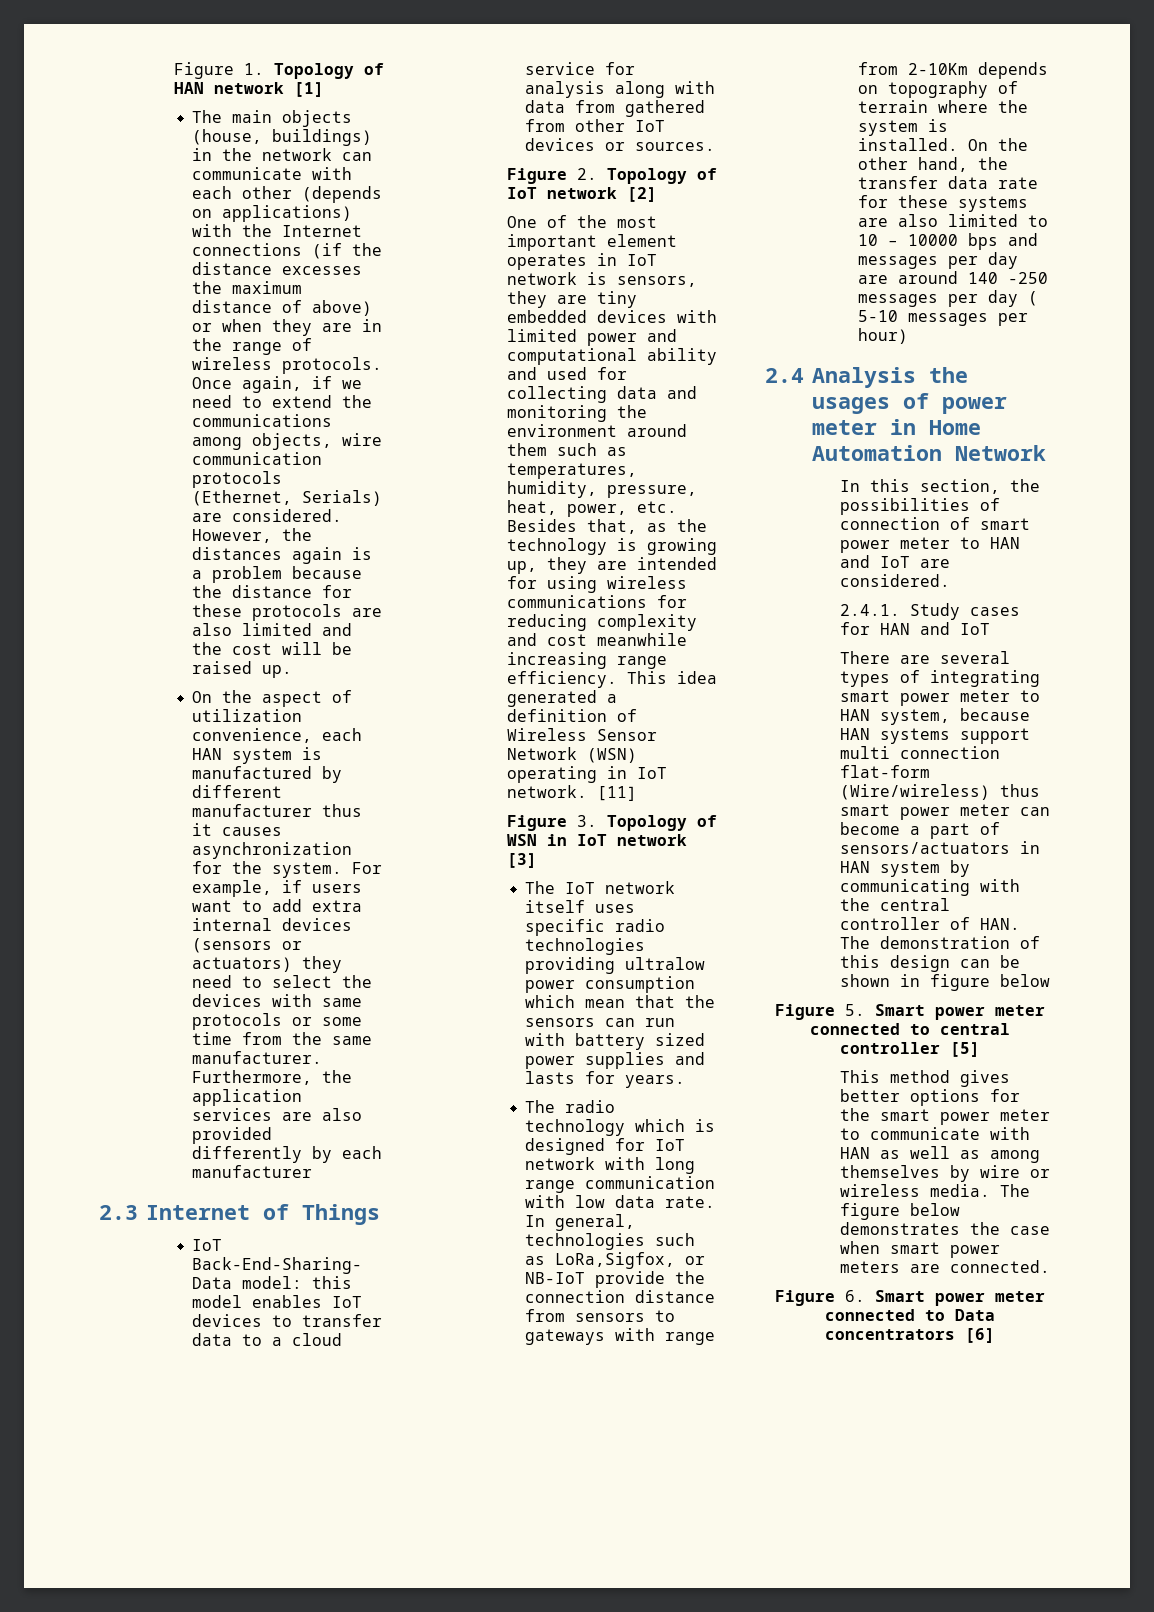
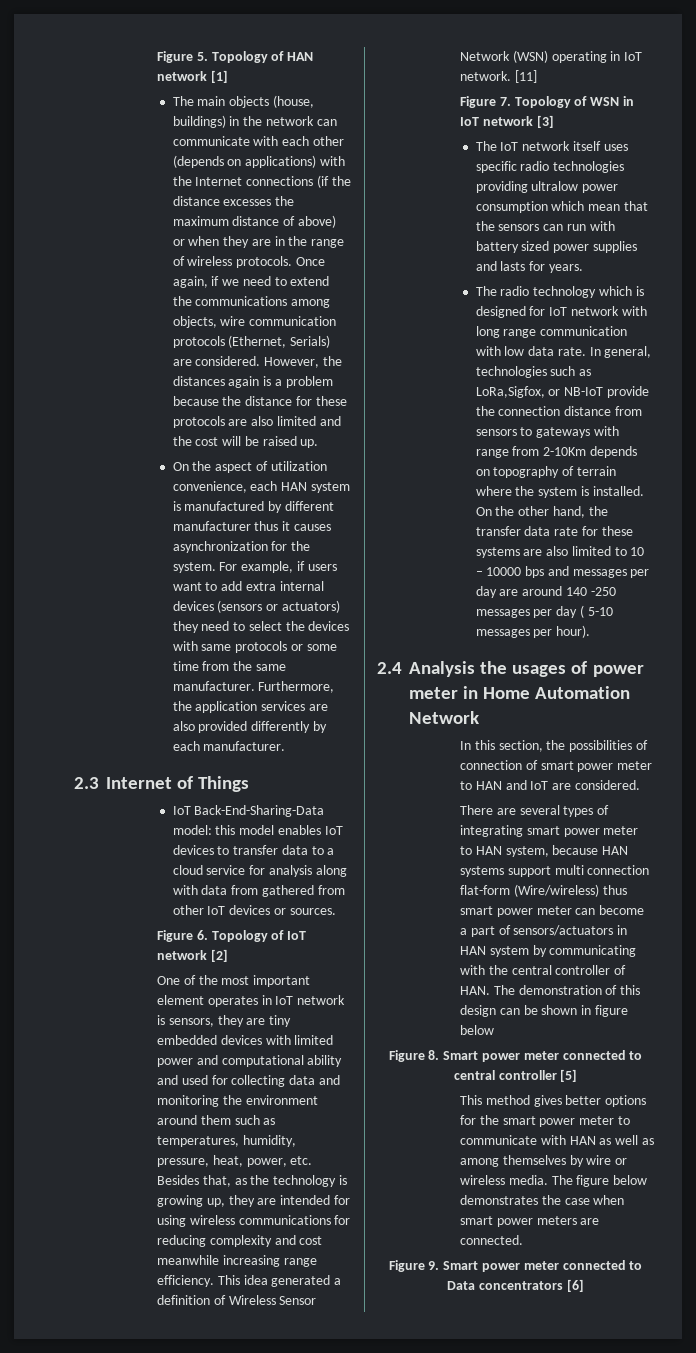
- Figure 1. Topology of HAN network [1]
+ Figure 5. Topology of HAN network [1]
- Furthermore, the application services are also provided differently by each manufacturer
+ Furthermore, the application services are also provided differently by each manufacturer.
- Figure 2. Topology of IoT network [2]
+ Figure 6. Topology of IoT network [2]
- Figure 3. Topology of WSN in IoT network [3]
+ Figure 7. Topology of WSN in IoT network [3]
- On the other hand, the transfer data rate for these systems are also limited to 10 – 10000 bps and messages per day are around 140 -250 messages per day ( 5-10 messages per hour)
+ On the other hand, the transfer data rate for these systems are also limited to 10 – 10000 bps and messages per day are around 140 -250 messages per day ( 5-10 messages per hour).
- 2.4.1. Study cases for HAN and IoT
- Figure 5. Smart power meter connected to central controller [5]
+ Figure 8. Smart power meter connected to central controller [5]
- Figure 6. Smart power meter connected to Data concentrators [6]
+ Figure 9. Smart power meter connected to Data concentrators [6]

